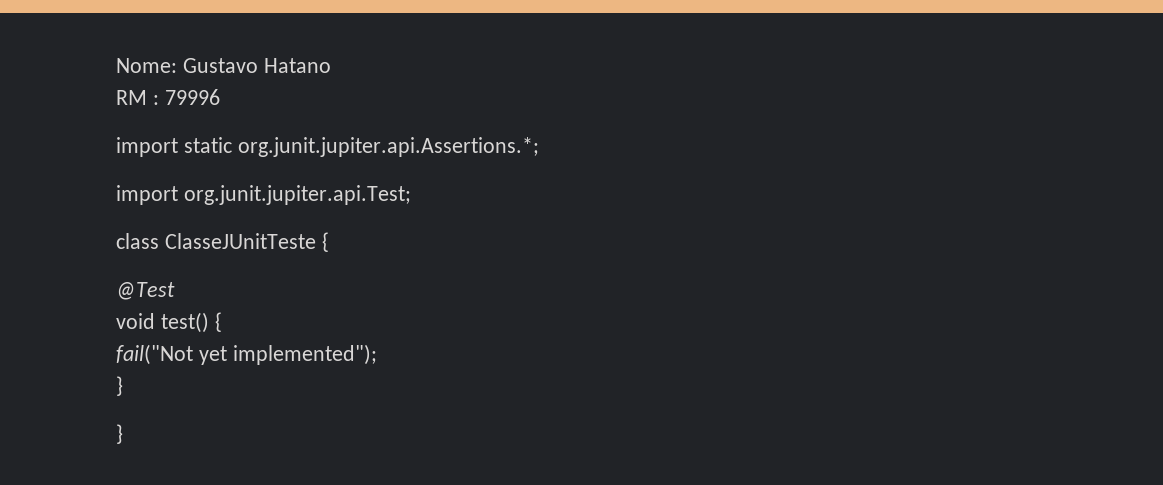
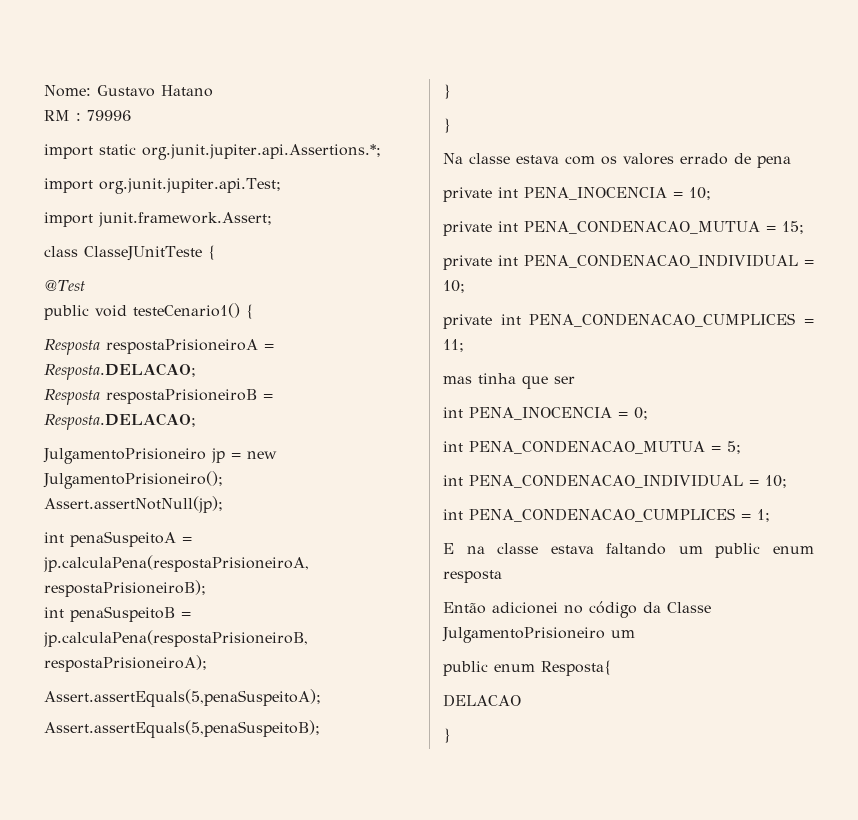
+ import junit.framework.Assert;
- void test() {
- fail("Not yet implemented");
+ public void testeCenario1() {
+ Resposta respostaPrisioneiroA = Resposta.DELACAO;
+ Resposta respostaPrisioneiroB = Resposta.DELACAO;
+ JulgamentoPrisioneiro jp = new JulgamentoPrisioneiro();
+ Assert.assertNotNull(jp);
+ int penaSuspeitoA = jp.calculaPena(respostaPrisioneiroA, respostaPrisioneiroB);
+ int penaSuspeitoB = jp.calculaPena(respostaPrisioneiroB, respostaPrisioneiroA);
+ Assert.assertEquals(5,penaSuspeitoA);
+ Assert.assertEquals(5,penaSuspeitoB);
  }
+ }
+ Na classe estava com os valores errado de pena
+ private int PENA_INOCENCIA = 10;
+ private int PENA_CONDENACAO_MUTUA = 15;
+ private int PENA_CONDENACAO_INDIVIDUAL = 10;
+ private int PENA_CONDENACAO_CUMPLICES = 11;
+ mas tinha que ser
+ int PENA_INOCENCIA = 0;
+ int PENA_CONDENACAO_MUTUA = 5;
+ int PENA_CONDENACAO_INDIVIDUAL = 10;
+ int PENA_CONDENACAO_CUMPLICES = 1;
+ E na classe estava faltando um public enum resposta
+ Então adicionei no código da Classe JulgamentoPrisioneiro um
+ public enum Resposta{
+ DELACAO

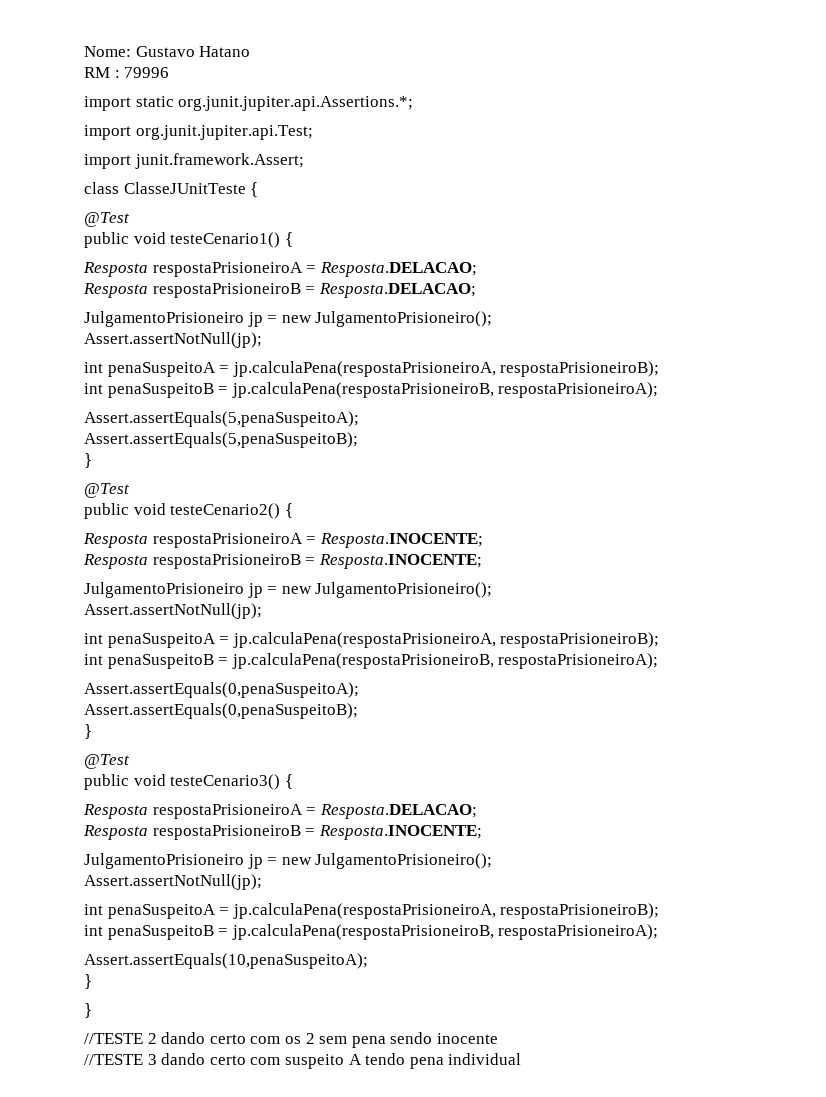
  Assert.assertEquals(5,penaSuspeitoB);
  }
+ @Test
+ public void testeCenario2() {
+ Resposta respostaPrisioneiroA = Resposta.INOCENTE;
+ Resposta respostaPrisioneiroB = Resposta.INOCENTE;
+ JulgamentoPrisioneiro jp = new JulgamentoPrisioneiro();
+ Assert.assertNotNull(jp);
+ int penaSuspeitoA = jp.calculaPena(respostaPrisioneiroA, respostaPrisioneiroB);
+ int penaSuspeitoB = jp.calculaPena(respostaPrisioneiroB, respostaPrisioneiroA);
+ Assert.assertEquals(0,penaSuspeitoA);
+ Assert.assertEquals(0,penaSuspeitoB);
  }
- Na classe estava com os valores errado de pena
- private int PENA_INOCENCIA = 10;
- private int PENA_CONDENACAO_MUTUA = 15;
- private int PENA_CONDENACAO_INDIVIDUAL = 10;
- private int PENA_CONDENACAO_CUMPLICES = 11;
- mas tinha que ser
- int PENA_INOCENCIA = 0;
- int PENA_CONDENACAO_MUTUA = 5;
- int PENA_CONDENACAO_INDIVIDUAL = 10;
- int PENA_CONDENACAO_CUMPLICES = 1;
- E na classe estava faltando um public enum resposta
- Então adicionei no código da Classe JulgamentoPrisioneiro um
- public enum Resposta{
- DELACAO
+ @Test
+ public void testeCenario3() {
+ Resposta respostaPrisioneiroA = Resposta.DELACAO;
+ Resposta respostaPrisioneiroB = Resposta.INOCENTE;
+ JulgamentoPrisioneiro jp = new JulgamentoPrisioneiro();
+ Assert.assertNotNull(jp);
+ int penaSuspeitoA = jp.calculaPena(respostaPrisioneiroA, respostaPrisioneiroB);
+ int penaSuspeitoB = jp.calculaPena(respostaPrisioneiroB, respostaPrisioneiroA);
+ Assert.assertEquals(10,penaSuspeitoA);
  }
+ }
+ //TESTE 2 dando certo com os 2 sem pena sendo inocente
+ //TESTE 3 dando certo com suspeito A tendo pena individual

